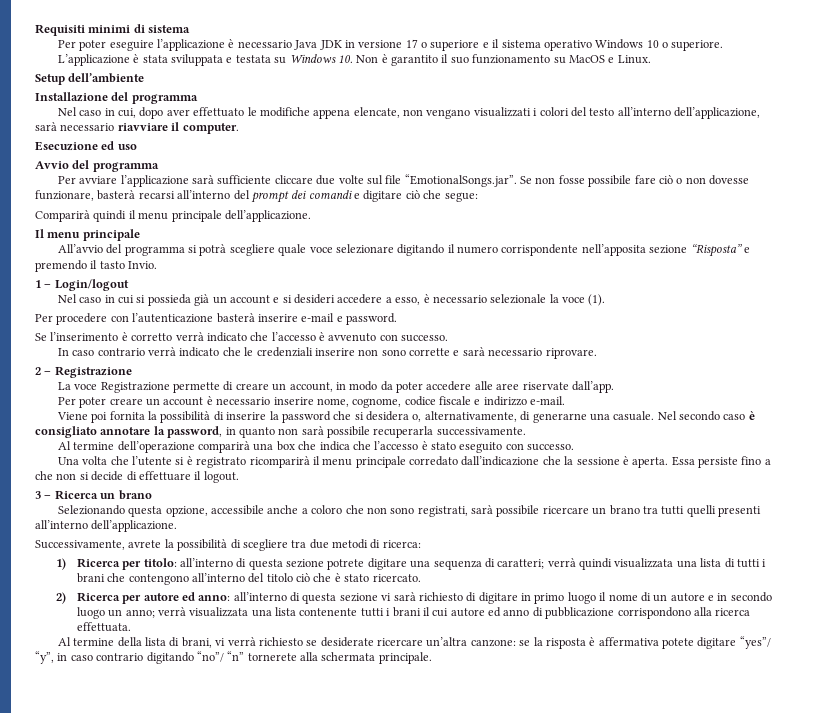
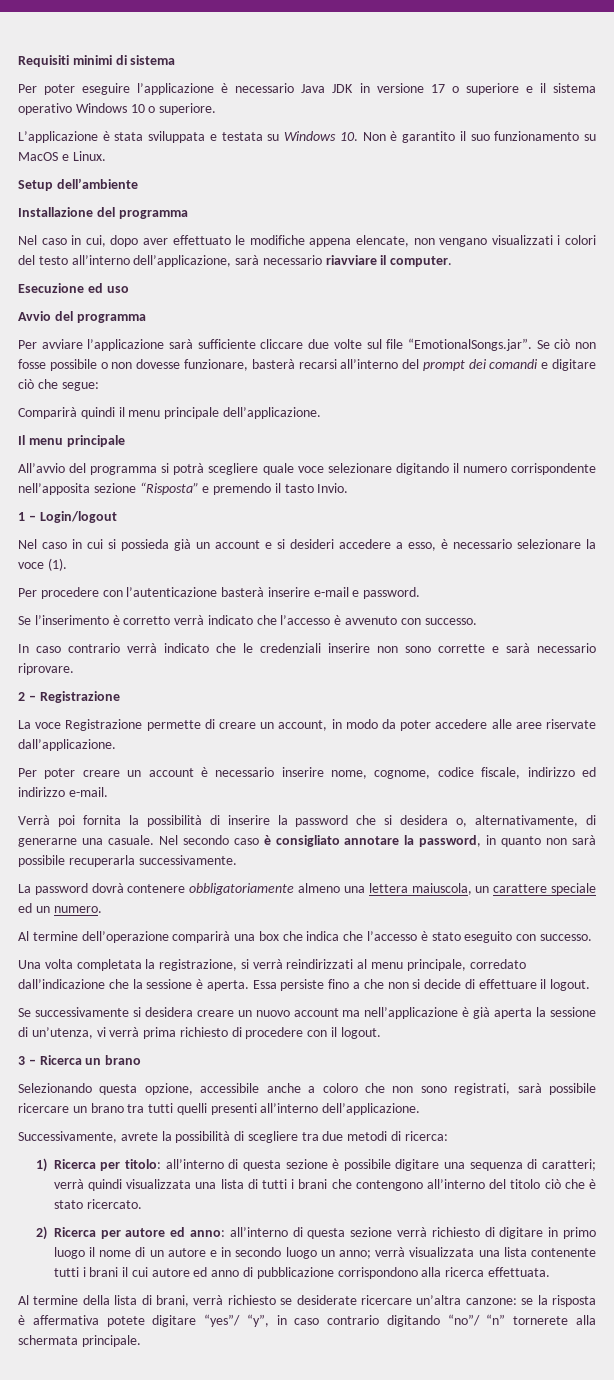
- Per avviare l’applicazione sarà sufficiente cliccare due volte sul file “EmotionalSongs.jar”. Se non fosse possibile fare ciò o non dovesse funzionare, basterà recarsi all’interno del prompt dei comandi e digitare ciò che segue:
+ Per avviare l’applicazione sarà sufficiente cliccare due volte sul file “EmotionalSongs.jar”. Se ciò non fosse possibile o non dovesse funzionare, basterà recarsi all’interno del prompt dei comandi e digitare ciò che segue:
- Nel caso in cui si possieda già un account e si desideri accedere a esso, è necessario selezionale la voce (1).
+ Nel caso in cui si possieda già un account e si desideri accedere a esso, è necessario selezionare la voce (1).
- La voce Registrazione permette di creare un account, in modo da poter accedere alle aree riservate dall’app.
+ La voce Registrazione permette di creare un account, in modo da poter accedere alle aree riservate dall’applicazione.
- Per poter creare un account è necessario inserire nome, cognome, codice fiscale e indirizzo e-mail.
+ Per poter creare un account è necessario inserire nome, cognome, codice fiscale, indirizzo ed indirizzo e-mail.
- Viene poi fornita la possibilità di inserire la password che si desidera o, alternativamente, di generarne una casuale.
+ Verrà poi fornita la possibilità di inserire la password che si desidera o, alternativamente, di generarne una casuale.
+ La password dovrà contenere obbligatoriamente almeno una lettera maiuscola, un carattere speciale ed un numero.
- Una volta che l’utente si è registrato ricomparirà il menu principale corredato dall’indicazione che la sessione è aperta.
+ Una volta completata la registrazione, si verrà reindirizzati al menu principale, corredato dall’indicazione che la sessione è aperta.
+ Se successivamente si desidera creare un nuovo account ma nell’applicazione è già aperta la sessione di un’utenza, vi verrà prima richiesto di procedere con il logout.
- 1) Ricerca per titolo: all’interno di questa sezione potrete digitare una sequenza di caratteri; verrà quindi visualizzata una lista di tutti i brani che contengono all’interno del titolo ciò che è stato ricercato.
+ 1) Ricerca per titolo: all’interno di questa sezione è possibile digitare una sequenza di caratteri; verrà quindi visualizzata una lista di tutti i brani che contengono all’interno del titolo ciò che è stato ricercato.
- 2) Ricerca per autore ed anno: all’interno di questa sezione vi sarà richiesto di digitare in primo luogo il nome di un autore e in secondo luogo un anno; verrà visualizzata una lista contenente tutti i brani il cui autore ed anno di pubblicazione corrispondono alla ricerca effettuata.
+ 2) Ricerca per autore ed anno: all’interno di questa sezione verrà richiesto di digitare in primo luogo il nome di un autore e in secondo luogo un anno; verrà visualizzata una lista contenente tutti i brani il cui autore ed anno di pubblicazione corrispondono alla ricerca effettuata.
- Al termine della lista di brani, vi verrà richiesto se desiderate ricercare un’altra canzone: se la risposta è affermativa potete digitare “yes”/ “y”, in caso contrario digitando “no”/ “n” tornerete alla schermata principale.
+ Al termine della lista di brani, verrà richiesto se desiderate ricercare un’altra canzone: se la risposta è affermativa potete digitare “yes”/ “y”, in caso contrario digitando “no”/ “n” tornerete alla schermata principale.

